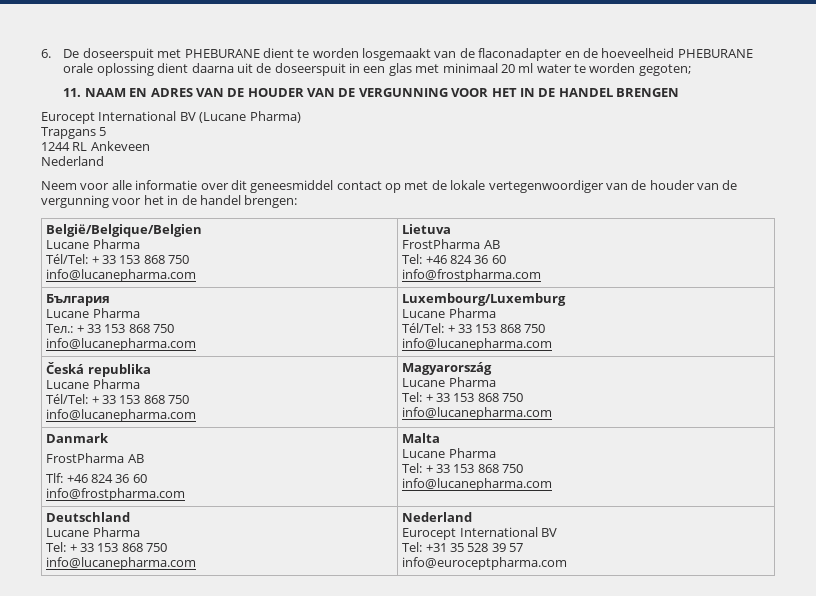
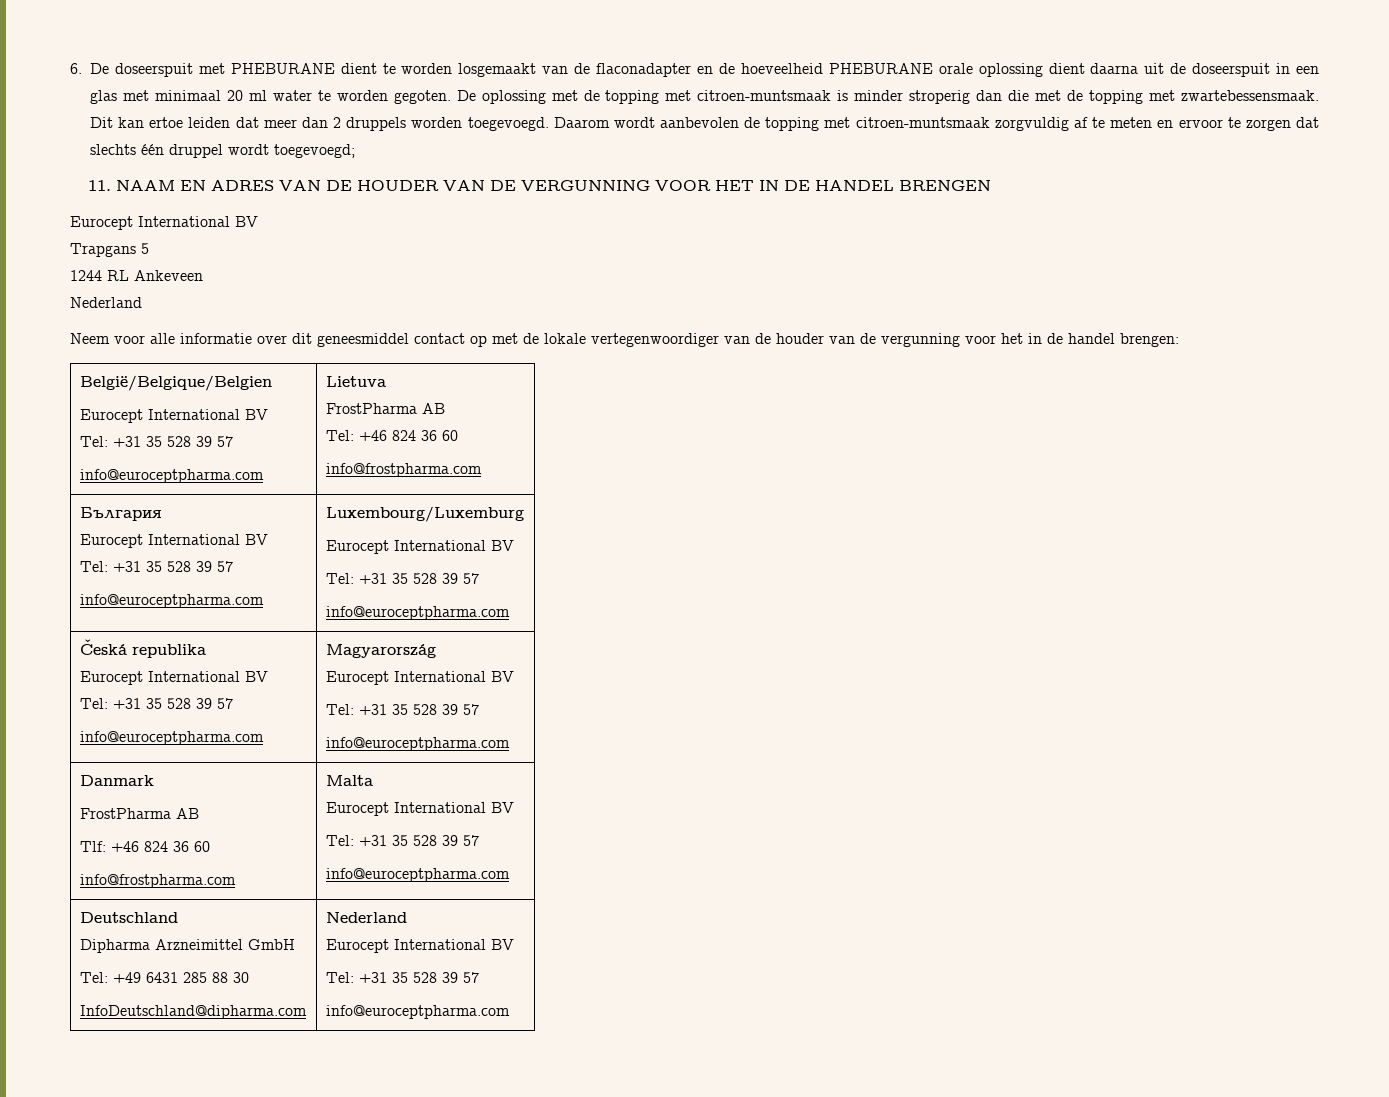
- 6. De doseerspuit met PHEBURANE dient te worden losgemaakt van de flaconadapter en de hoeveelheid PHEBURANE orale oplossing dient daarna uit de doseerspuit in een glas met minimaal 20 ml water te worden gegoten;
+ 6. De doseerspuit met PHEBURANE dient te worden losgemaakt van de flaconadapter en de hoeveelheid PHEBURANE orale oplossing dient daarna uit de doseerspuit in een glas met minimaal 20 ml water te worden gegoten. De oplossing met de topping met citroen-muntsmaak is minder stroperig dan die met de topping met zwartebessensmaak. Dit kan ertoe leiden dat meer dan 2 druppels worden toegevoegd. Daarom wordt aanbevolen de topping met citroen-muntsmaak zorgvuldig af te meten en ervoor te zorgen dat slechts één druppel wordt toegevoegd;
  11. NAAM EN ADRES VAN DE HOUDER VAN DE VERGUNNING VOOR HET IN DE HANDEL BRENGEN
- Eurocept International BV (Lucane Pharma)
+ Eurocept International BV
  België/Belgique/Belgien
- Lucane Pharma
- Tél/Tel: + 33 153 868 750
- info@lucanepharma.com | Lietuva
+ Eurocept International BV
+ Tel: +31 35 528 39 57
+ info@euroceptpharma.com | Lietuva
  България
- Lucane Pharma
- Teл.: + 33 153 868 750
- info@lucanepharma.com | Luxembourg/Luxemburg
- Lucane Pharma
- Tél/Tel: + 33 153 868 750
- info@lucanepharma.com
+ Eurocept International BV
+ Tel: +31 35 528 39 57
+ info@euroceptpharma.com | Luxembourg/Luxemburg
+ Eurocept International BV
+ Tel: +31 35 528 39 57
+ info@euroceptpharma.com
  Česká republika
- Lucane Pharma
- Tél/Tel: + 33 153 868 750
- info@lucanepharma.com | Magyarország
- Lucane Pharma
- Tel: + 33 153 868 750
- info@lucanepharma.com
+ Eurocept International BV
+ Tel: +31 35 528 39 57
+ info@euroceptpharma.com | Magyarország
+ Eurocept International BV
+ Tel: +31 35 528 39 57
+ info@euroceptpharma.com
  Danmark
  FrostPharma AB
  Tlf: +46 824 36 60
  info@frostpharma.com | Malta
- Lucane Pharma
- Tel: + 33 153 868 750
- info@lucanepharma.com
+ Eurocept International BV
+ Tel: +31 35 528 39 57
+ info@euroceptpharma.com
  Deutschland
- Lucane Pharma
- Tel: + 33 153 868 750
- info@lucanepharma.com | Nederland
+ Dipharma Arzneimittel GmbH
+ Tel: +49 6431 285 88 30
+ InfoDeutschland@dipharma.com | Nederland

